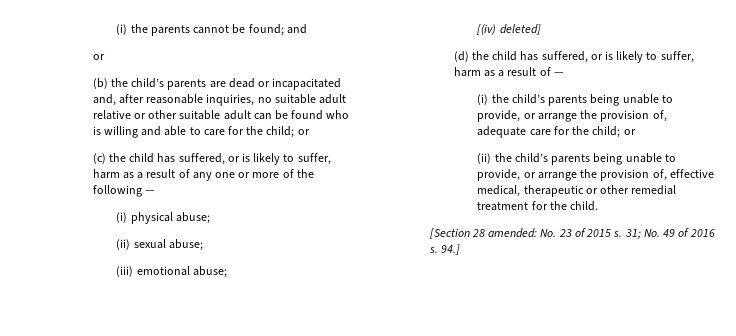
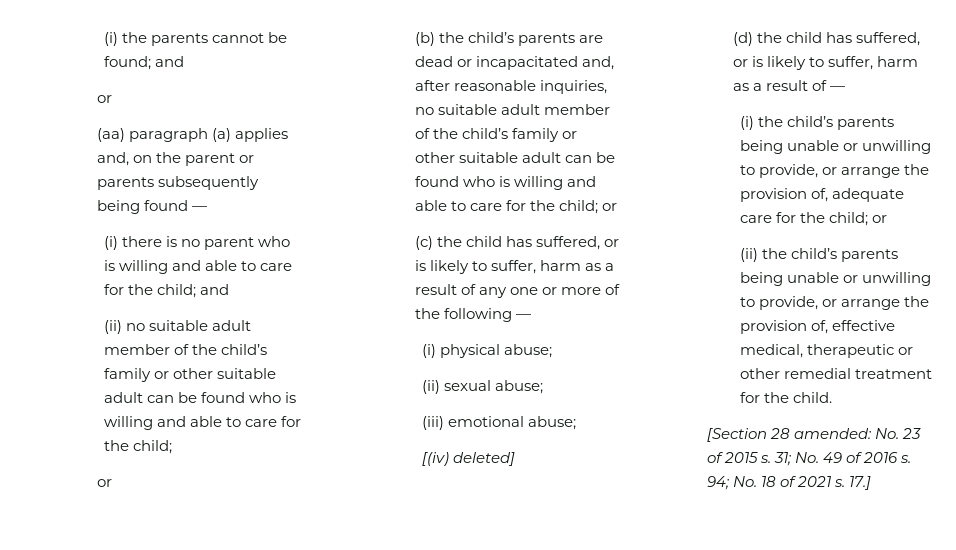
+ (aa) paragraph (a) applies and, on the parent or parents subsequently being found —
+ (i) there is no parent who is willing and able to care for the child; and
+ (ii) no suitable adult member of the child’s family or other suitable adult can be found who is willing and able to care for the child;
+ or
- (b) the child’s parents are dead or incapacitated and, after reasonable inquiries, no suitable adult relative or other suitable adult can be found who is willing and able to care for the child; or
+ (b) the child’s parents are dead or incapacitated and, after reasonable inquiries, no suitable adult member of the child’s family or other suitable adult can be found who is willing and able to care for the child; or
- (i) the child’s parents being unable to provide, or arrange the provision of, adequate care for the child; or
+ (i) the child’s parents being unable or unwilling to provide, or arrange the provision of, adequate care for the child; or
- (ii) the child’s parents being unable to provide, or arrange the provision of, effective medical, therapeutic or other remedial treatment for the child.
+ (ii) the child’s parents being unable or unwilling to provide, or arrange the provision of, effective medical, therapeutic or other remedial treatment for the child.
- 94.]
+ 94; No. 18 of 2021 s. 17.]

